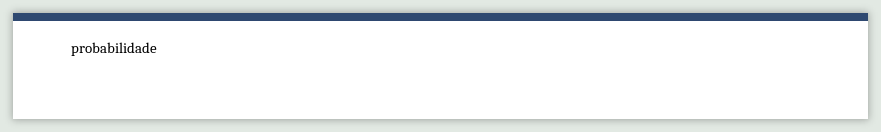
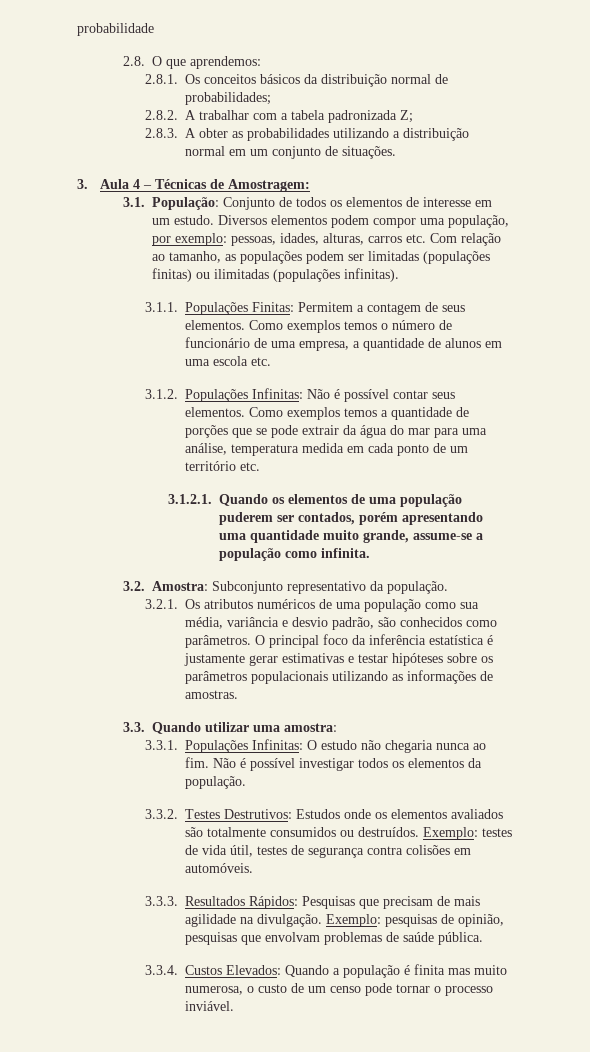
+ 2.8. O que aprendemos:
+ 2.8.1. Os conceitos básicos da distribuição normal de probabilidades;
+ 2.8.2. A trabalhar com a tabela padronizada Z;
+ 2.8.3. A obter as probabilidades utilizando a distribuição normal em um conjunto de situações.
+ 3. Aula 4 – Técnicas de Amostragem:
+ 3.1. População: Conjunto de todos os elementos de interesse em um estudo. Diversos elementos podem compor uma população, por exemplo: pessoas, idades, alturas, carros etc. Com relação ao tamanho, as populações podem ser limitadas (populações finitas) ou ilimitadas (populações infinitas).
+ 3.1.1. Populações Finitas: Permitem a contagem de seus elementos. Como exemplos temos o número de funcionário de uma empresa, a quantidade de alunos em uma escola etc.
+ 3.1.2. Populações Infinitas: Não é possível contar seus elementos. Como exemplos temos a quantidade de porções que se pode extrair da água do mar para uma análise, temperatura medida em cada ponto de um território etc.
+ 3.1.2.1. Quando os elementos de uma população puderem ser contados, porém apresentando uma quantidade muito grande, assume-se a população como infinita.
+ 3.2. Amostra: Subconjunto representativo da população.
+ 3.2.1. Os atributos numéricos de uma população como sua média, variância e desvio padrão, são conhecidos como parâmetros. O principal foco da inferência estatística é justamente gerar estimativas e testar hipóteses sobre os parâmetros populacionais utilizando as informações de amostras.
+ 3.3. Quando utilizar uma amostra:
+ 3.3.1. Populações Infinitas: O estudo não chegaria nunca ao fim. Não é possível investigar todos os elementos da população.
+ 3.3.2. Testes Destrutivos: Estudos onde os elementos avaliados são totalmente consumidos ou destruídos. Exemplo: testes de vida útil, testes de segurança contra colisões em automóveis.
+ 3.3.3. Resultados Rápidos: Pesquisas que precisam de mais agilidade na divulgação. Exemplo: pesquisas de opinião, pesquisas que envolvam problemas de saúde pública.
+ 3.3.4. Custos Elevados: Quando a população é finita mas muito numerosa, o custo de um censo pode tornar o processo inviável.

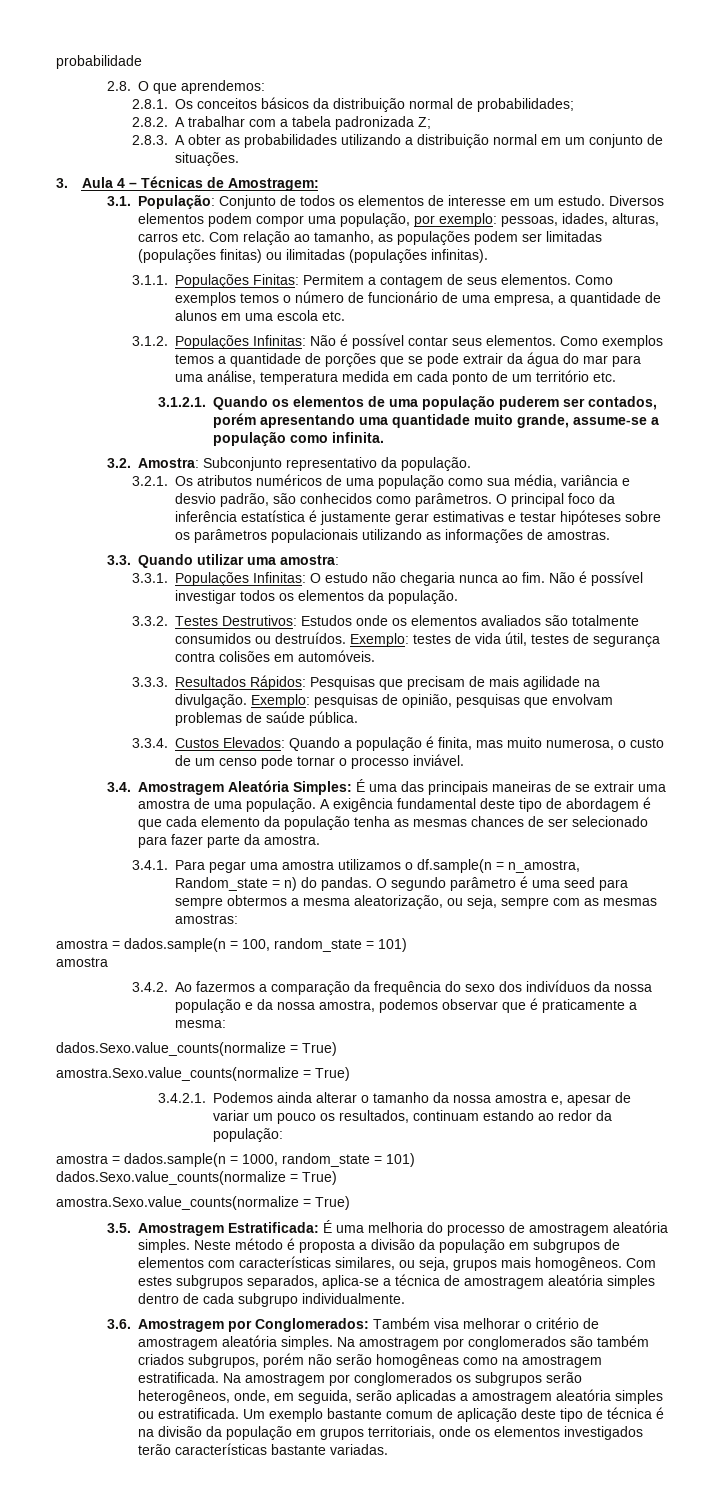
- 3.3.4. Custos Elevados: Quando a população é finita mas muito numerosa, o custo de um censo pode tornar o processo inviável.
+ 3.3.4. Custos Elevados: Quando a população é finita, mas muito numerosa, o custo de um censo pode tornar o processo inviável.
+ 3.4. Amostragem Aleatória Simples: É uma das principais maneiras de se extrair uma amostra de uma população. A exigência fundamental deste tipo de abordagem é que cada elemento da população tenha as mesmas chances de ser selecionado para fazer parte da amostra.
+ 3.4.1. Para pegar uma amostra utilizamos o df.sample(n = n_amostra, Random_state = n) do pandas. O segundo parâmetro é uma seed para sempre obtermos a mesma aleatorização, ou seja, sempre com as mesmas amostras:
+ amostra = dados.sample(n = 100, random_state = 101)
+ amostra
+ 3.4.2. Ao fazermos a comparação da frequência do sexo dos indivíduos da nossa população e da nossa amostra, podemos observar que é praticamente a mesma:
+ dados.Sexo.value_counts(normalize = True)
+ amostra.Sexo.value_counts(normalize = True)
+ 3.4.2.1. Podemos ainda alterar o tamanho da nossa amostra e, apesar de variar um pouco os resultados, continuam estando ao redor da população:
+ amostra = dados.sample(n = 1000, random_state = 101)
+ dados.Sexo.value_counts(normalize = True)
+ amostra.Sexo.value_counts(normalize = True)
+ 3.5. Amostragem Estratificada: É uma melhoria do processo de amostragem aleatória simples. Neste método é proposta a divisão da população em subgrupos de elementos com características similares, ou seja, grupos mais homogêneos. Com estes subgrupos separados, aplica-se a técnica de amostragem aleatória simples dentro de cada subgrupo individualmente.
+ 3.6. Amostragem por Conglomerados: Também visa melhorar o critério de amostragem aleatória simples. Na amostragem por conglomerados são também criados subgrupos, porém não serão homogêneas como na amostragem estratificada. Na amostragem por conglomerados os subgrupos serão heterogêneos, onde, em seguida, serão aplicadas a amostragem aleatória simples ou estratificada. Um exemplo bastante comum de aplicação deste tipo de técnica é na divisão da população em grupos territoriais, onde os elementos investigados terão características bastante variadas.

